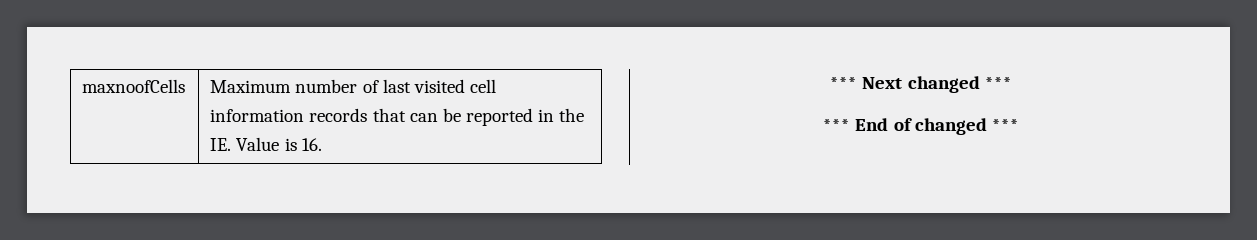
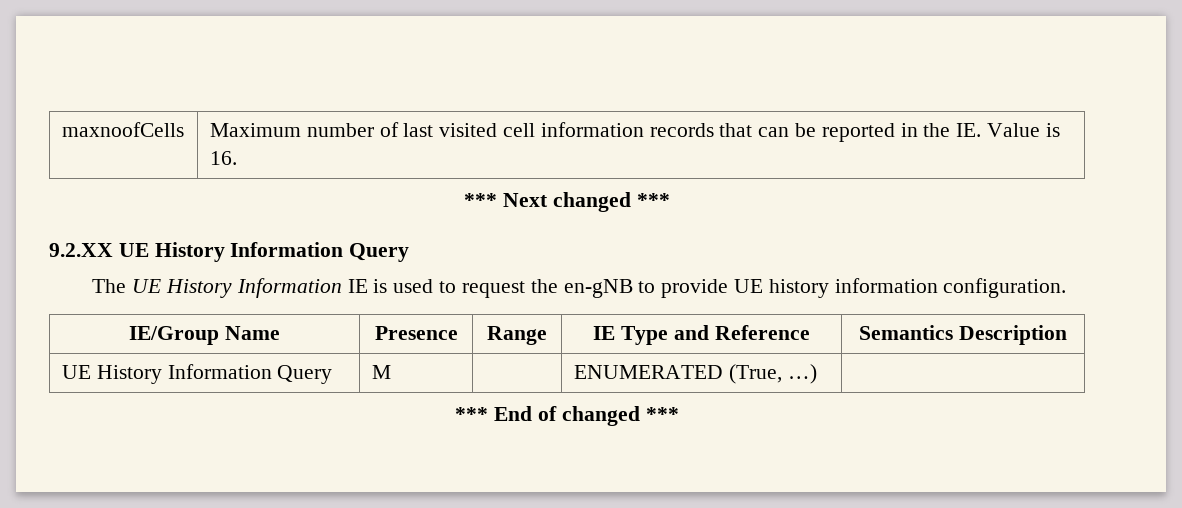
+ 9.2.XX UE History Information Query
+ The UE History Information IE is used to request the en-gNB to provide UE history information configuration.
+ IE/Group Name | Presence | Range | IE Type and Reference | Semantics Description
+ UE History Information Query | M | | ENUMERATED (True, …) |

